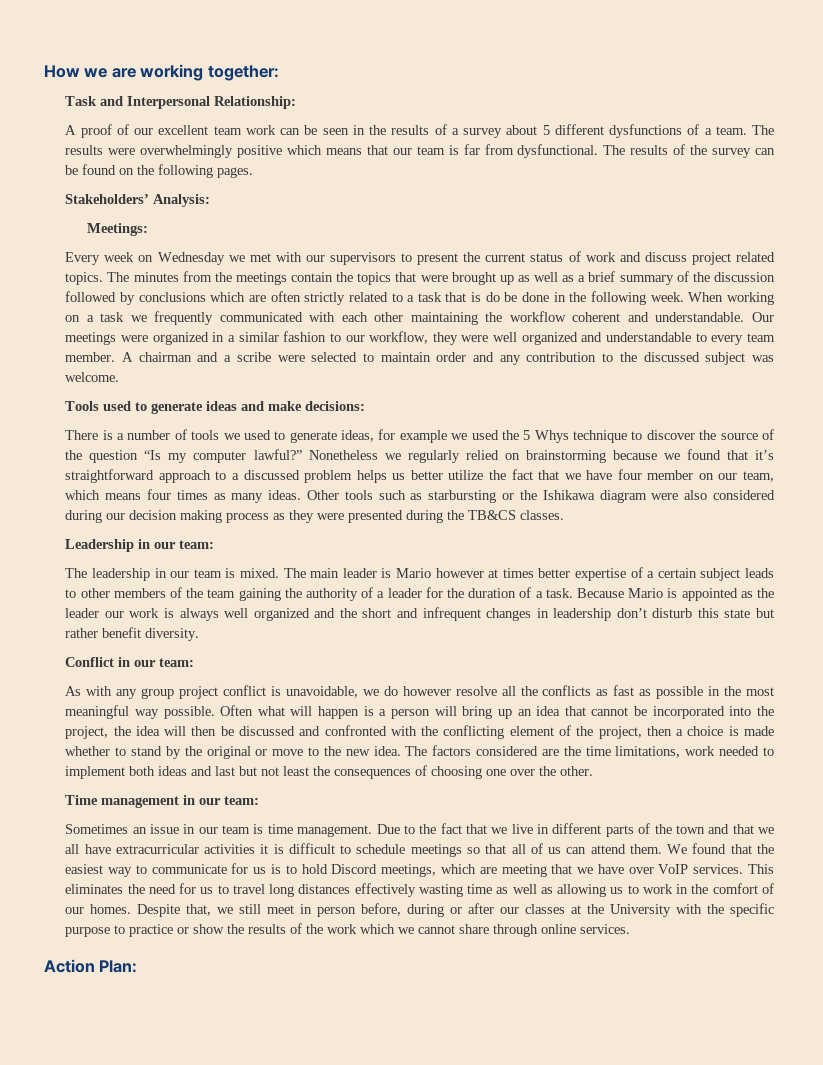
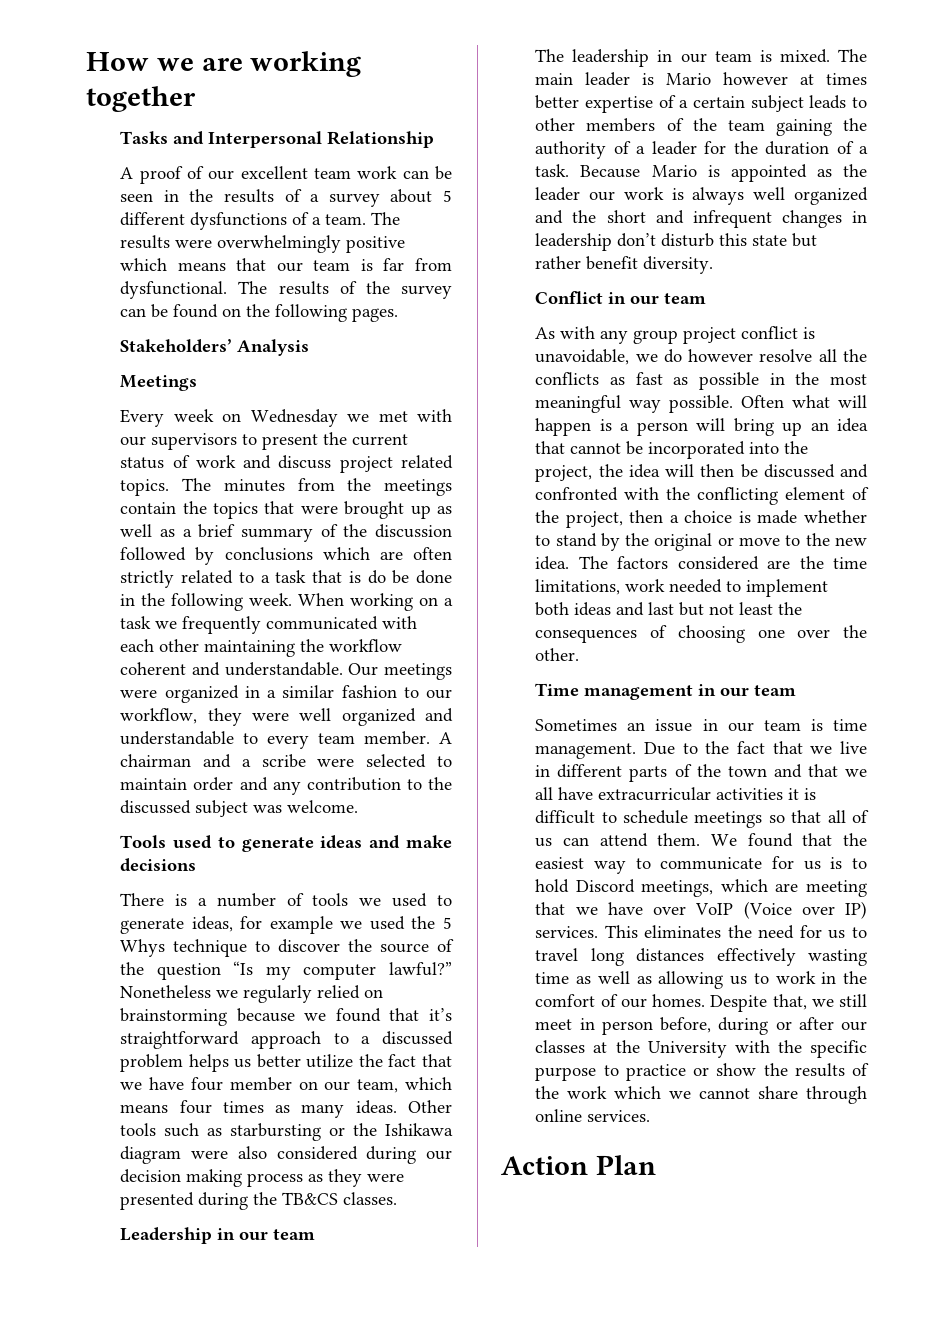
- How we are working together:
- Task and Interpersonal Relationship:
+ How we are working together
+ Tasks and Interpersonal Relationship
- Stakeholders’ Analysis:
- Meetings:
+ Stakeholders’ Analysis
+ Meetings
- Tools used to generate ideas and make decisions:
+ Tools used to generate ideas and make decisions
- Leadership in our team:
+ Leadership in our team
- Conflict in our team:
+ Conflict in our team
- Time management in our team:
+ Time management in our team
- We found that the easiest way to communicate for us is to hold Discord meetings, which are meeting that we have over VoIP services.
+ We found that the easiest way to communicate for us is to hold Discord meetings, which are meeting that we have over VoIP (Voice over IP) services.
- Action Plan:
+ Action Plan

